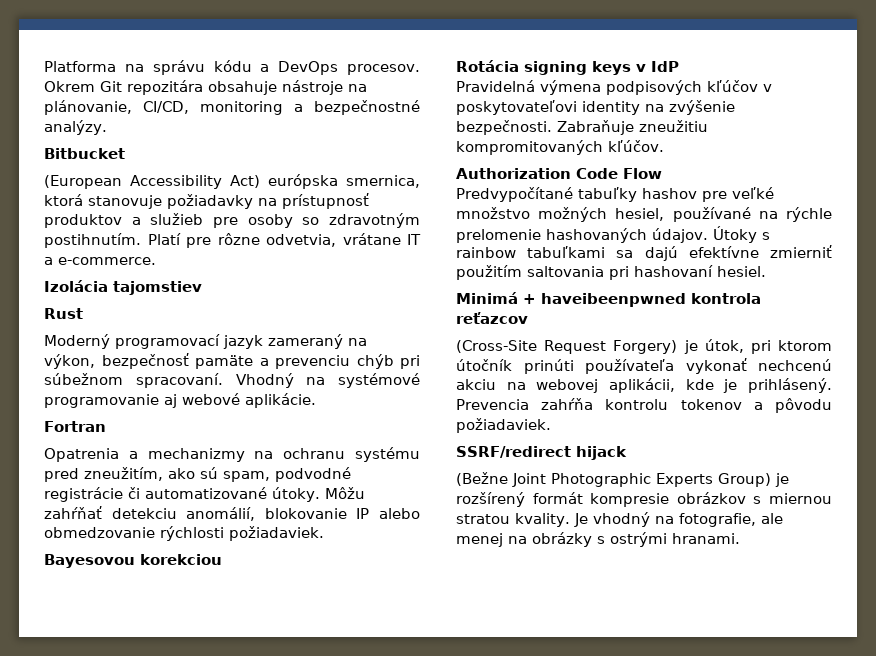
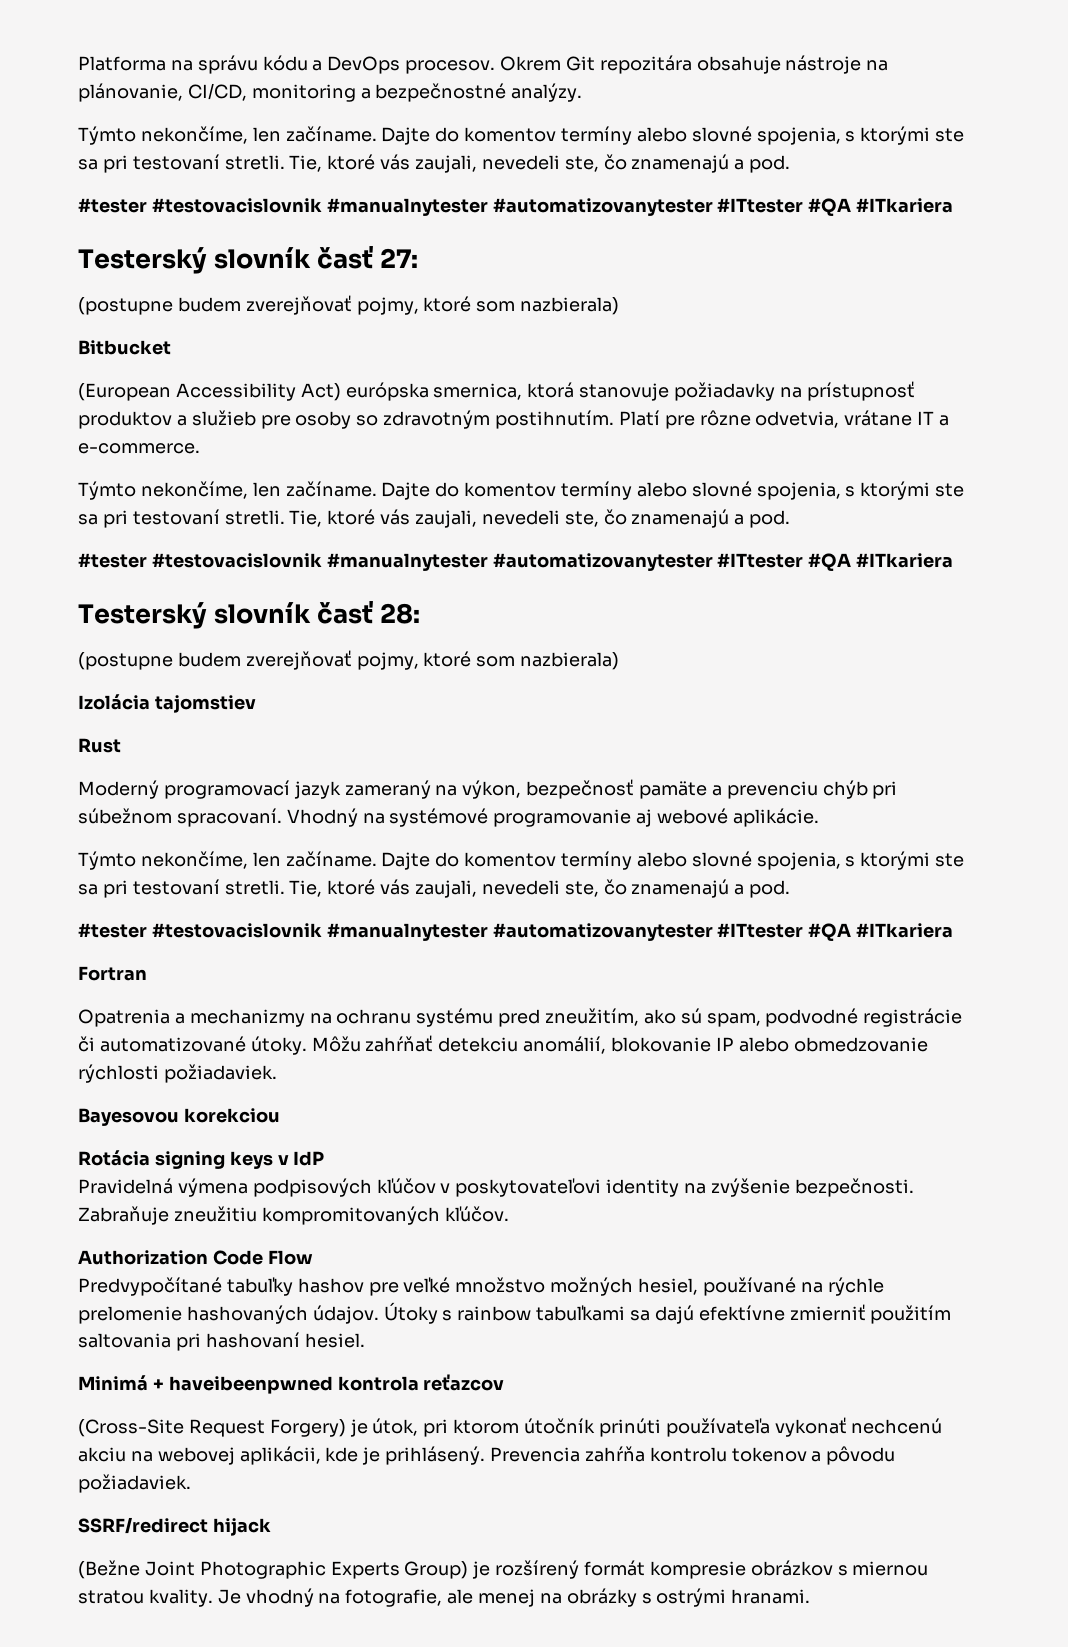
  Okrem Git repozitára obsahuje nástroje na plánovanie, CI/CD, monitoring a bezpečnostné analýzy.
+ Týmto nekončíme, len začíname. Dajte do komentov termíny alebo slovné spojenia, s ktorými ste sa pri testovaní stretli. Tie, ktoré vás zaujali, nevedeli ste, čo znamenajú a pod.
+ #tester #testovacislovnik #manualnytester #automatizovanytester #ITtester #QA #ITkariera
+ Testerský slovník časť 27:
+ (postupne budem zverejňovať pojmy, ktoré som nazbierala)
  Platí pre rôzne odvetvia, vrátane IT a e-commerce.
+ Týmto nekončíme, len začíname. Dajte do komentov termíny alebo slovné spojenia, s ktorými ste sa pri testovaní stretli. Tie, ktoré vás zaujali, nevedeli ste, čo znamenajú a pod.
+ #tester #testovacislovnik #manualnytester #automatizovanytester #ITtester #QA #ITkariera
+ Testerský slovník časť 28:
+ (postupne budem zverejňovať pojmy, ktoré som nazbierala)
  Vhodný na systémové programovanie aj webové aplikácie.
+ Týmto nekončíme, len začíname. Dajte do komentov termíny alebo slovné spojenia, s ktorými ste sa pri testovaní stretli. Tie, ktoré vás zaujali, nevedeli ste, čo znamenajú a pod.
+ #tester #testovacislovnik #manualnytester #automatizovanytester #ITtester #QA #ITkariera

